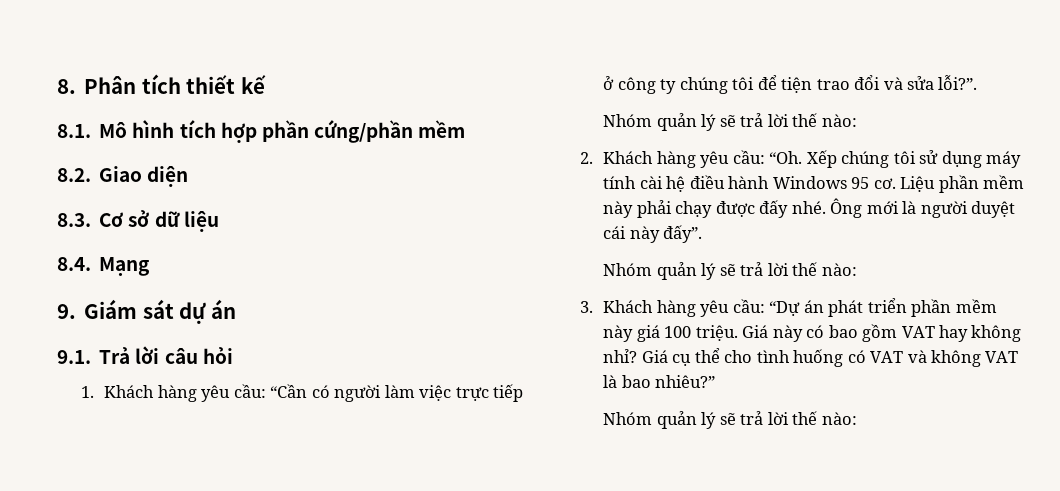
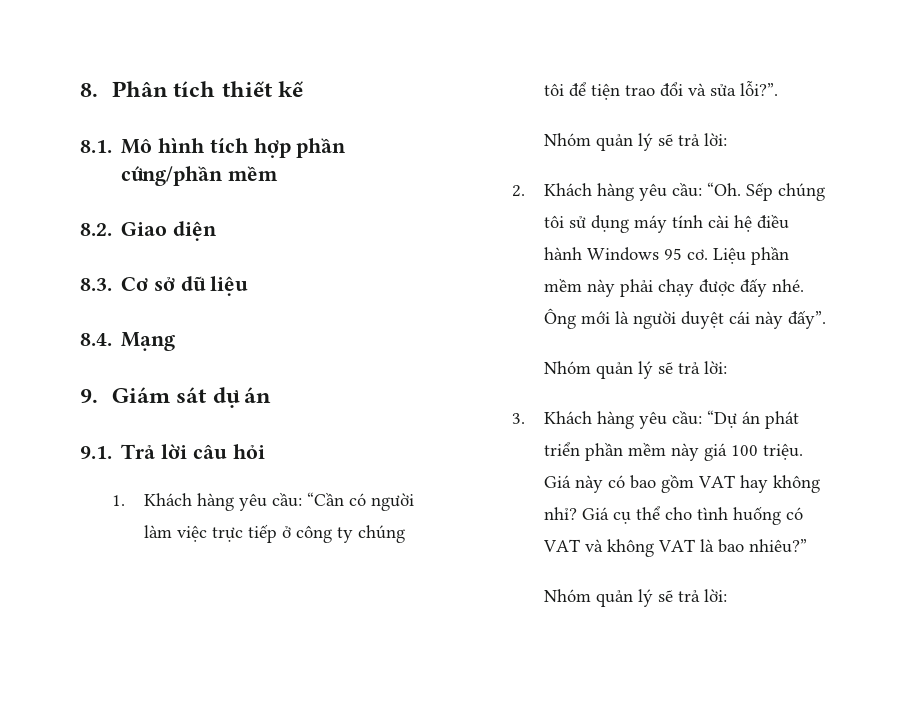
  1. Khách hàng yêu cầu: “Cần có người làm việc trực tiếp ở công ty chúng tôi để tiện trao đổi và sửa lỗi?”.
- Nhóm quản lý sẽ trả lời thế nào:
+ Nhóm quản lý sẽ trả lời:
- 2. Khách hàng yêu cầu: “Oh. Xếp chúng tôi sử dụng máy tính cài hệ điều hành Windows 95 cơ.
+ 2. Khách hàng yêu cầu: “Oh. Sếp chúng tôi sử dụng máy tính cài hệ điều hành Windows 95 cơ.
  Ông mới là người duyệt cái này đấy”.
- Nhóm quản lý sẽ trả lời thế nào:
+ Nhóm quản lý sẽ trả lời:
  Giá cụ thể cho tình huống có VAT và không VAT là bao nhiêu?”
- Nhóm quản lý sẽ trả lời thế nào:
+ Nhóm quản lý sẽ trả lời:

